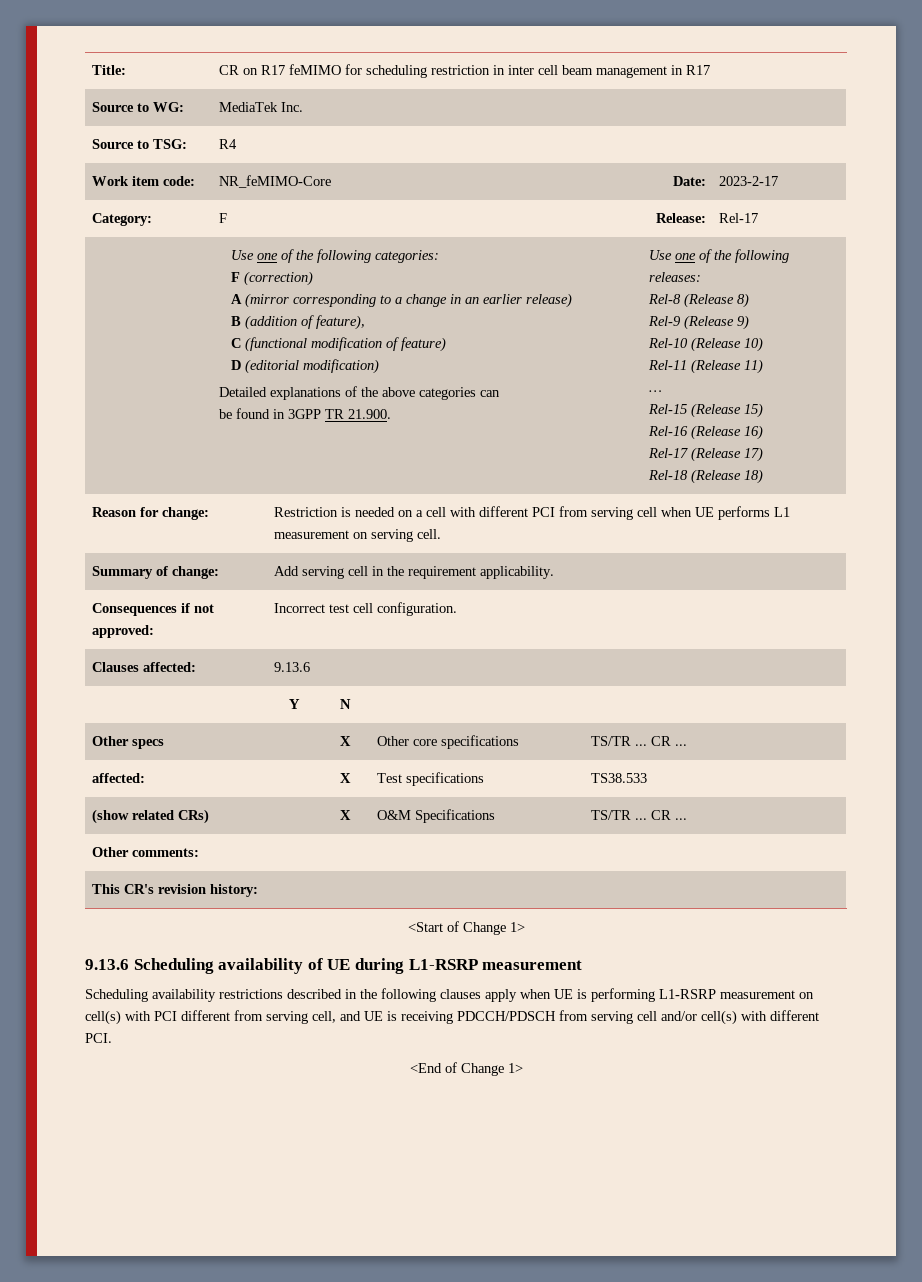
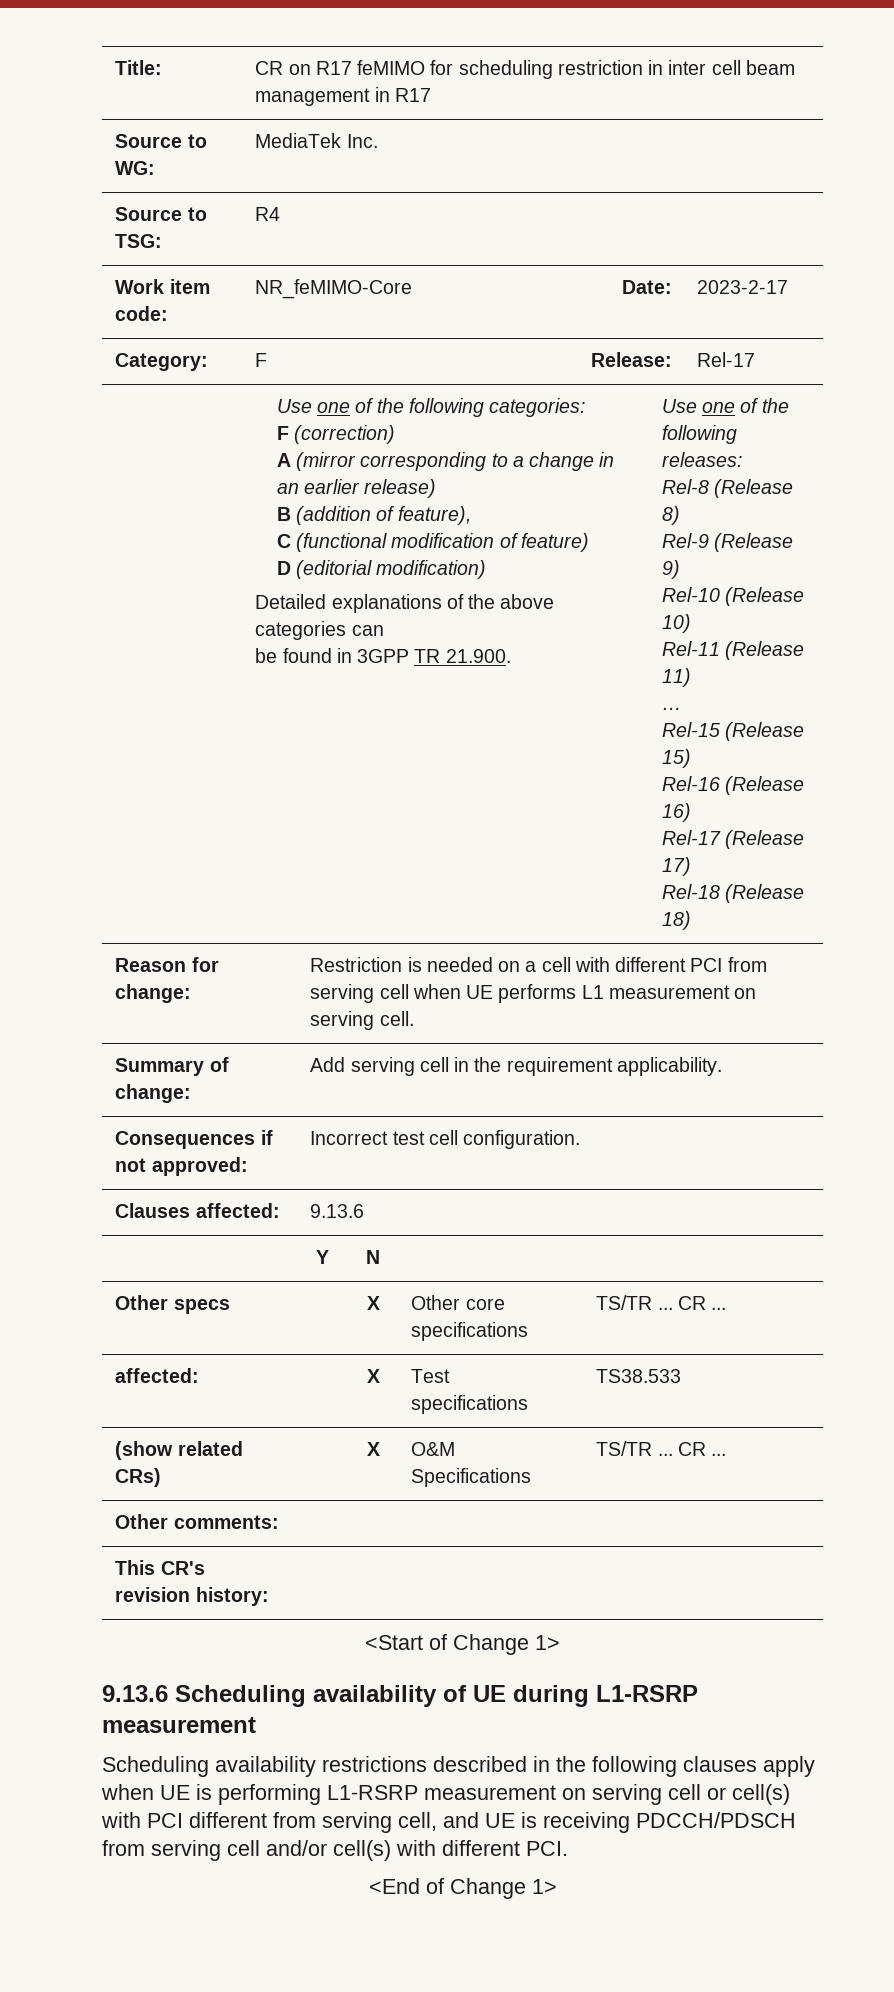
- Scheduling availability restrictions described in the following clauses apply when UE is performing L1-RSRP measurement on cell(s) with PCI different from serving cell, and UE is receiving PDCCH/PDSCH from serving cell and/or cell(s) with different PCI.
+ Scheduling availability restrictions described in the following clauses apply when UE is performing L1-RSRP measurement on serving cell or cell(s) with PCI different from serving cell, and UE is receiving PDCCH/PDSCH from serving cell and/or cell(s) with different PCI.

